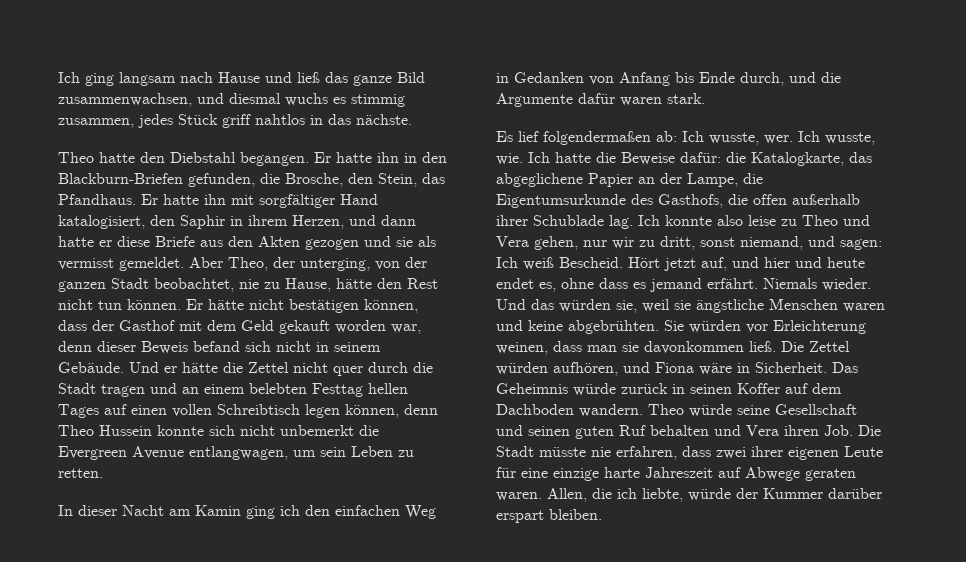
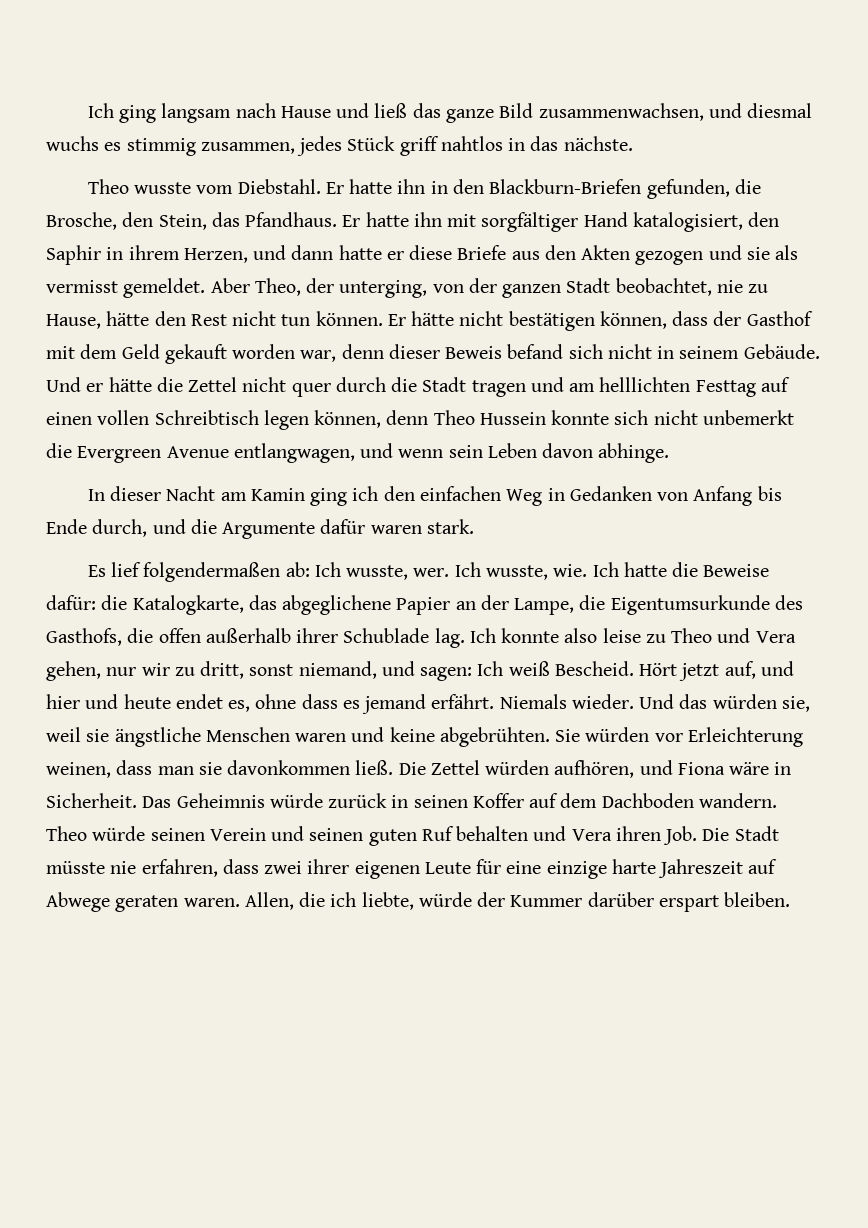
- Theo hatte den Diebstahl begangen.
+ Theo wusste vom Diebstahl.
- Und er hätte die Zettel nicht quer durch die Stadt tragen und an einem belebten Festtag hellen Tages auf einen vollen Schreibtisch legen können, denn Theo Hussein konnte sich nicht unbemerkt die Evergreen Avenue entlangwagen, um sein Leben zu retten.
+ Und er hätte die Zettel nicht quer durch die Stadt tragen und am helllichten Festtag auf einen vollen Schreibtisch legen können, denn Theo Hussein konnte sich nicht unbemerkt die Evergreen Avenue entlangwagen, und wenn sein Leben davon abhinge.
- Theo würde seine Gesellschaft und seinen guten Ruf behalten und Vera ihren Job. Die Stadt müsste nie erfahren, dass zwei ihrer eigenen Leute für eine einzige harte Jahreszeit auf Abwege geraten waren.
+ Theo würde seinen Verein und seinen guten Ruf behalten und Vera ihren Job. Die Stadt müsste nie erfahren, dass zwei ihrer eigenen Leute für eine einzige harte Jahreszeit auf Abwege geraten waren.

